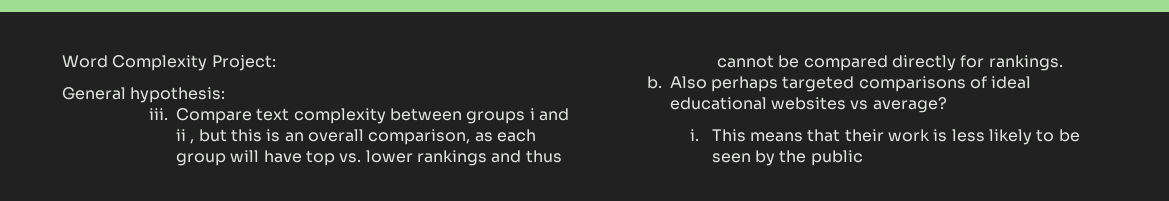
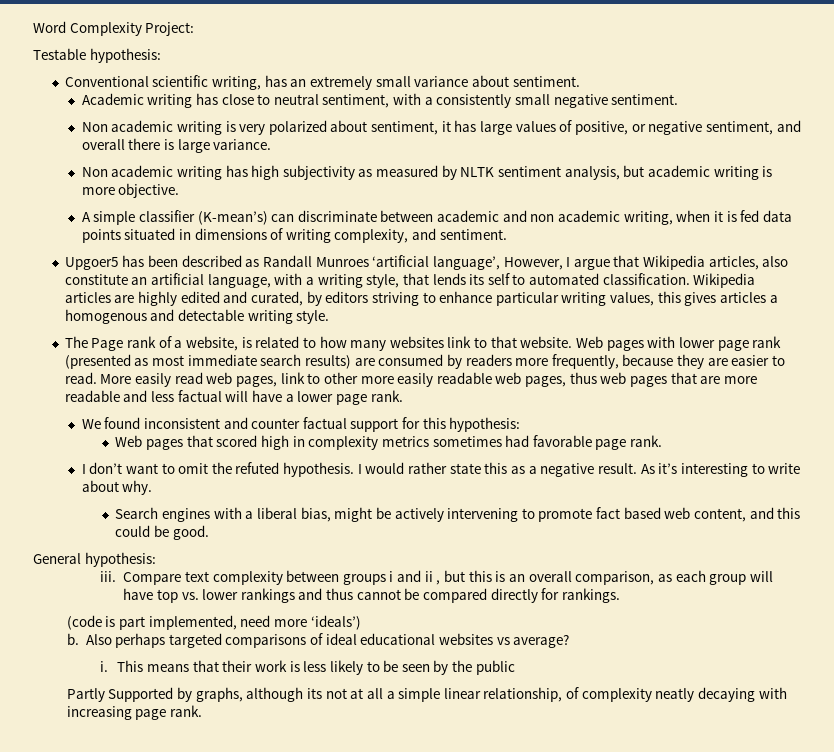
+ Testable hypothesis:
+ Conventional scientific writing, has an extremely small variance about sentiment.
+ Academic writing has close to neutral sentiment, with a consistently small negative sentiment.
+ Non academic writing is very polarized about sentiment, it has large values of positive, or negative sentiment, and overall there is large variance.
+ Non academic writing has high subjectivity as measured by NLTK sentiment analysis, but academic writing is more objective.
+ A simple classifier (K-mean’s) can discriminate between academic and non academic writing, when it is fed data points situated in dimensions of writing complexity, and sentiment.
+ Upgoer5 has been described as Randall Munroes ‘artificial language’, However, I argue that Wikipedia articles, also constitute an artificial language, with a writing style, that lends its self to automated classification. Wikipedia articles are highly edited and curated, by editors striving to enhance particular writing values, this gives articles a homogenous and detectable writing style.
+ The Page rank of a website, is related to how many websites link to that website. Web pages with lower page rank (presented as most immediate search results) are consumed by readers more frequently, because they are easier to read. More easily read web pages, link to other more easily readable web pages, thus web pages that are more readable and less factual will have a lower page rank.
+ We found inconsistent and counter factual support for this hypothesis:
+ Web pages that scored high in complexity metrics sometimes had favorable page rank.
+ I don’t want to omit the refuted hypothesis. I would rather state this as a negative result. As it’s interesting to write about why.
+ Search engines with a liberal bias, might be actively intervening to promote fact based web content, and this could be good.
+ (code is part implemented, need more ‘ideals’)
+ Partly Supported by graphs, although its not at all a simple linear relationship, of complexity neatly decaying with increasing page rank.

